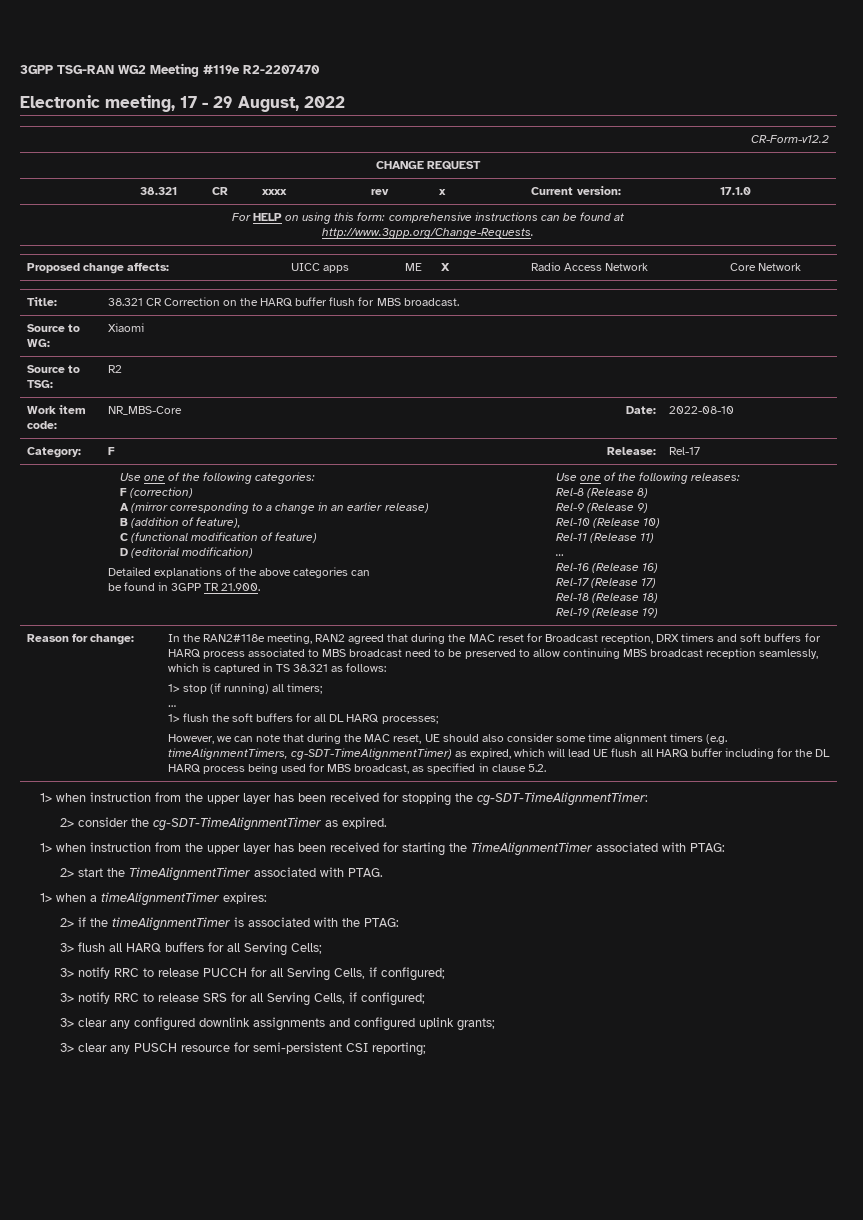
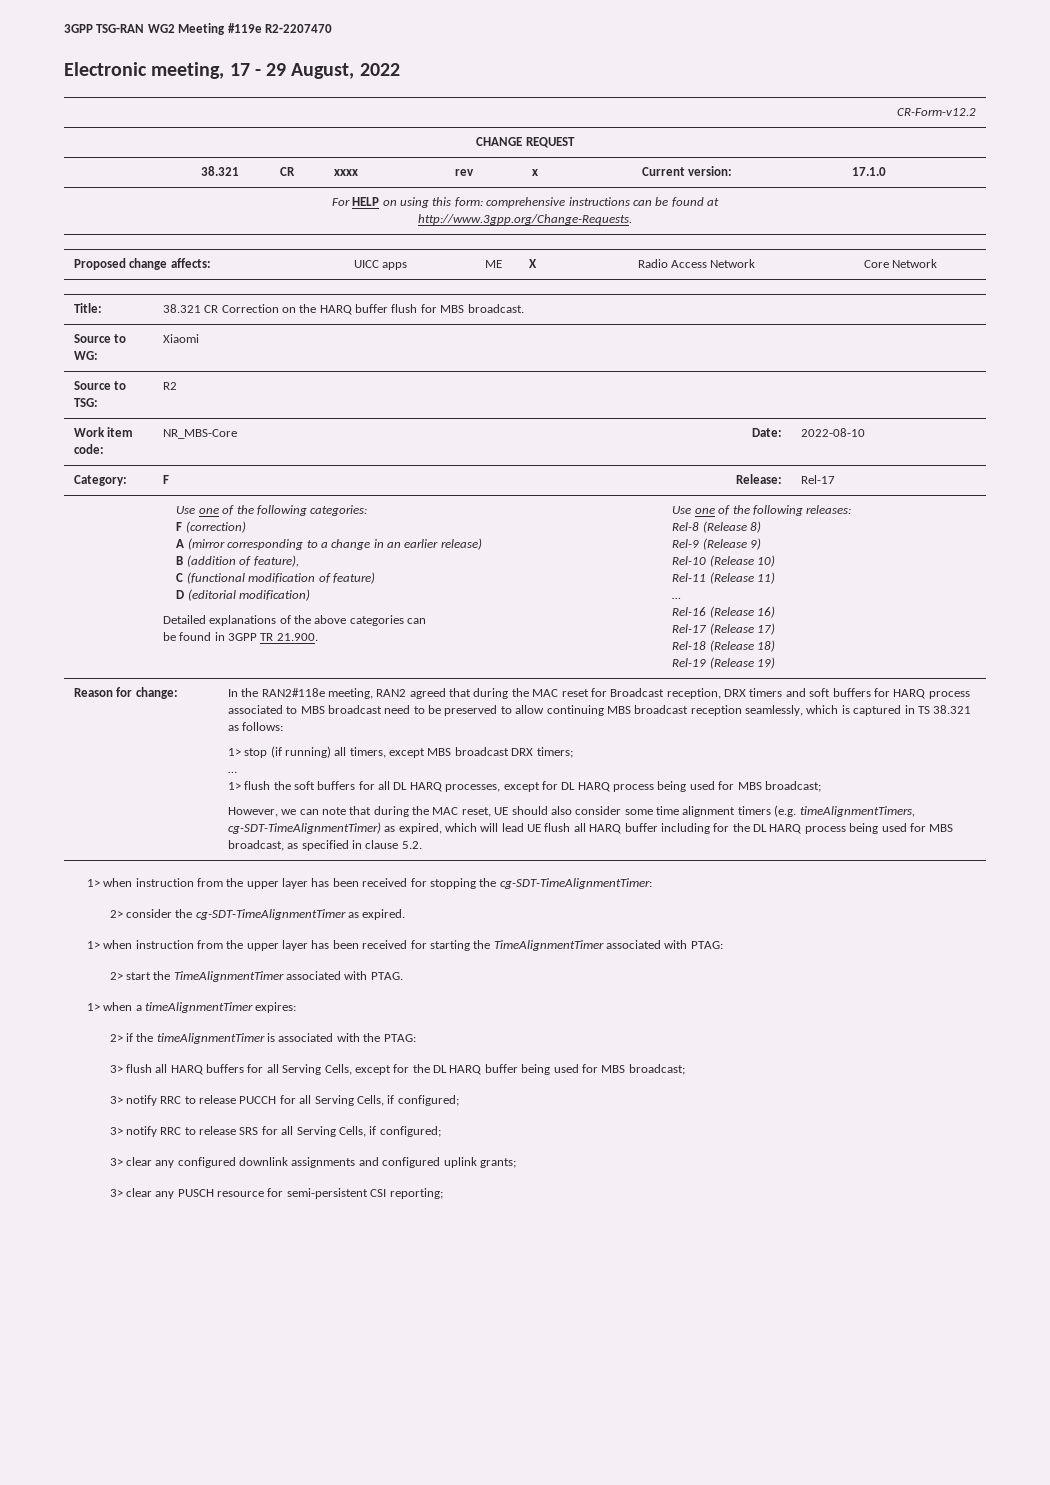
- 1> stop (if running) all timers;
+ 1> stop (if running) all timers, except MBS broadcast DRX timers;
- 1> flush the soft buffers for all DL HARQ processes;
+ 1> flush the soft buffers for all DL HARQ processes, except for DL HARQ process being used for MBS broadcast;
- 3> flush all HARQ buffers for all Serving Cells;
+ 3> flush all HARQ buffers for all Serving Cells, except for the DL HARQ buffer being used for MBS broadcast;

